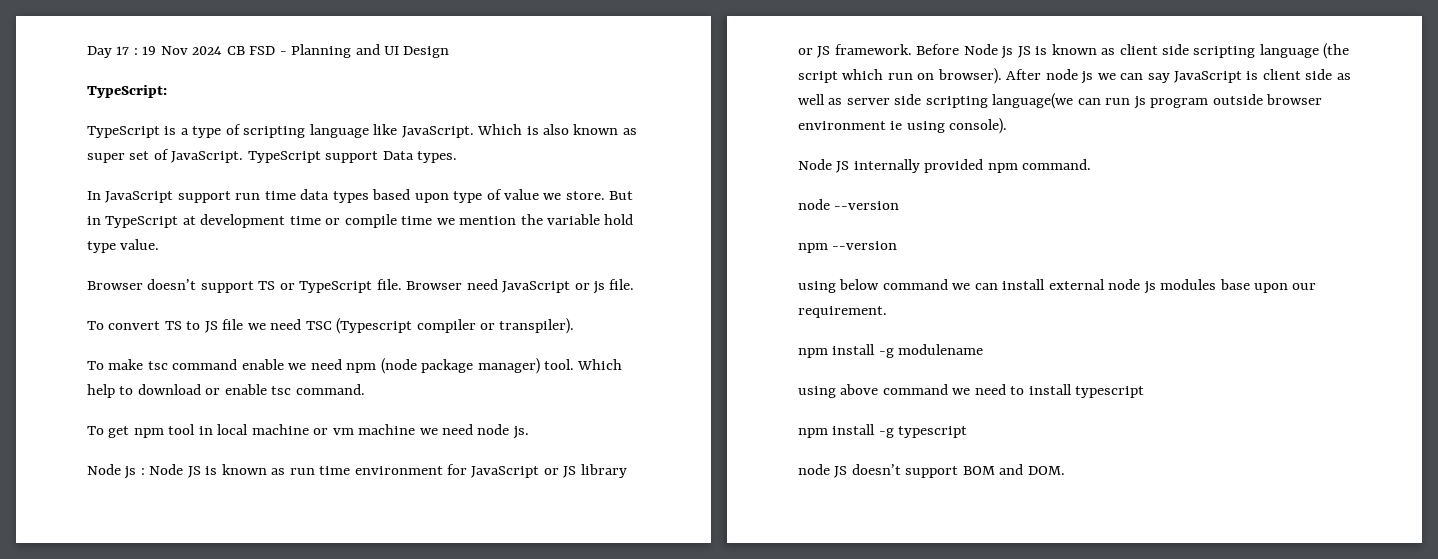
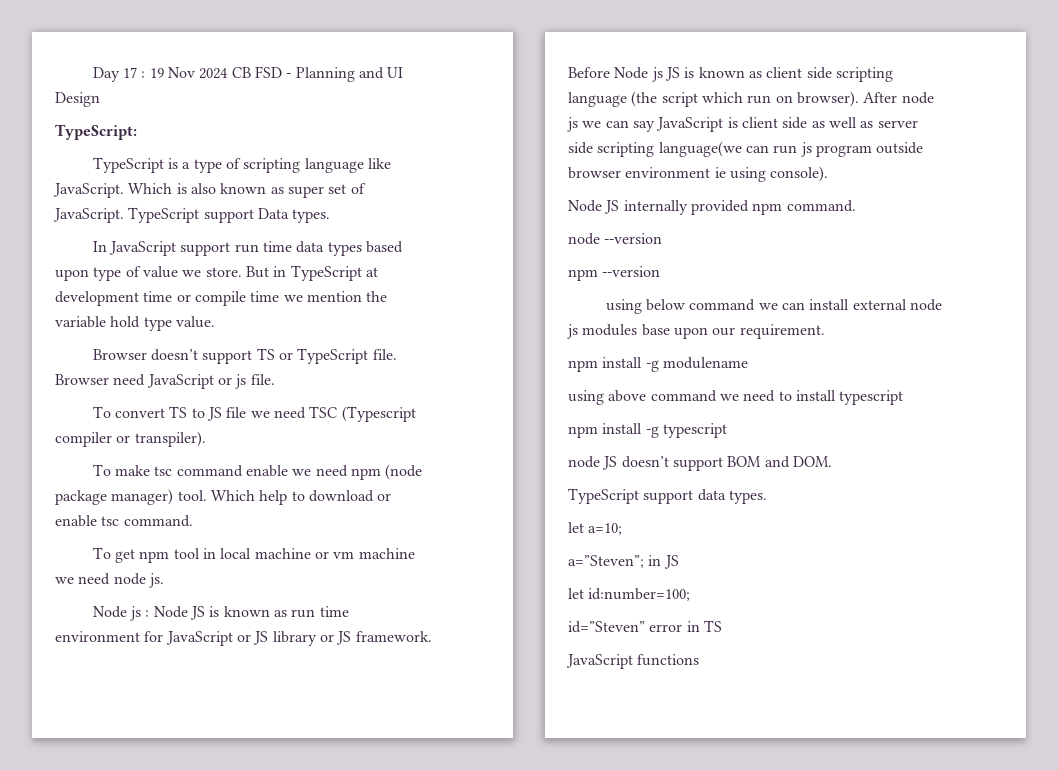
+ TypeScript support data types.
+ let a=10;
+ a=”Steven”; in JS
+ let id:number=100;
+ id=”Steven” error in TS
+ JavaScript functions

